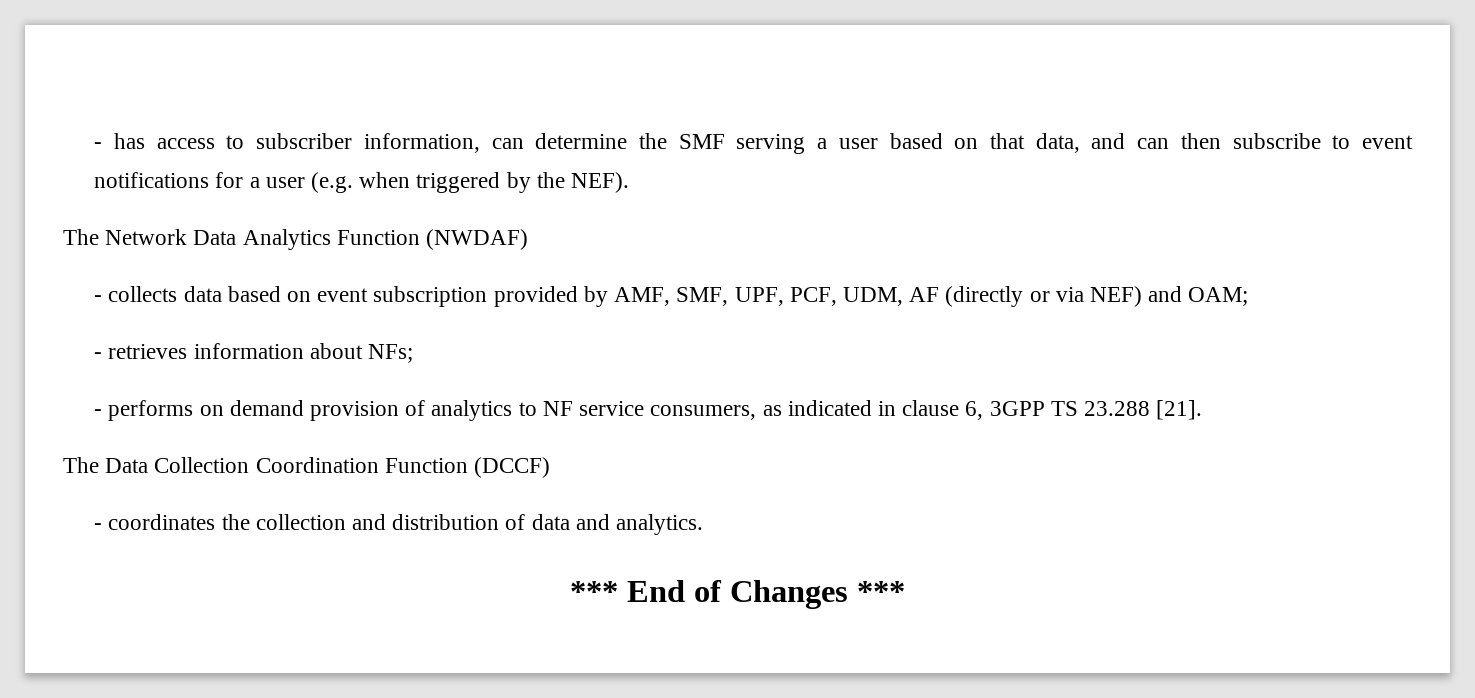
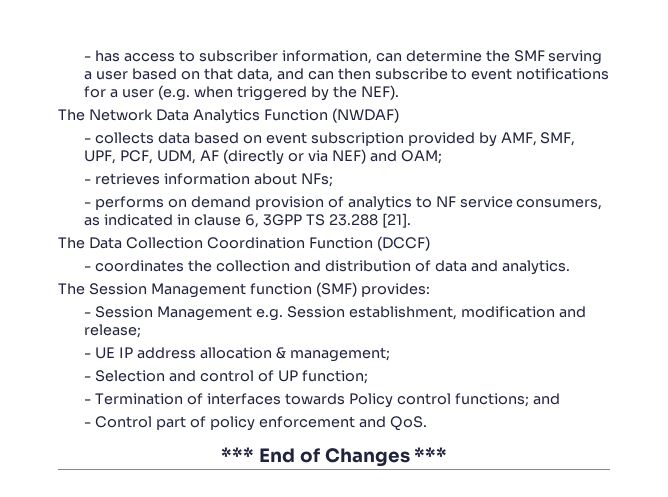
+ The Session Management function (SMF) provides:
+ - Session Management e.g. Session establishment, modification and release;
+ - UE IP address allocation & management;
+ - Selection and control of UP function;
+ - Termination of interfaces towards Policy control functions; and
+ - Control part of policy enforcement and QoS.

